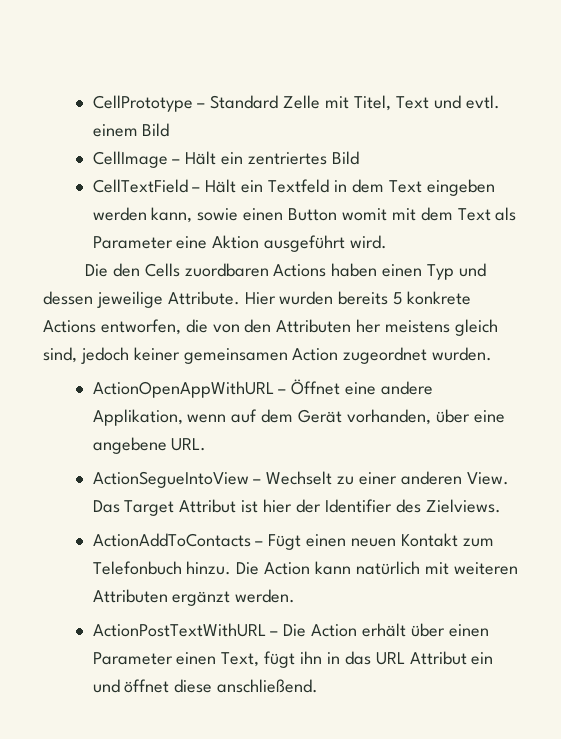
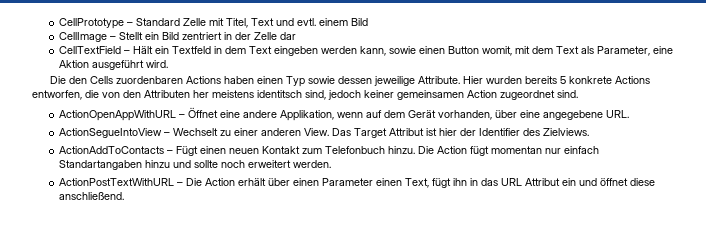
- CellImage – Hält ein zentriertes Bild
+ CellImage – Stellt ein Bild zentriert in der Zelle dar
- CellTextField – Hält ein Textfeld in dem Text eingeben werden kann, sowie einen Button womit mit dem Text als Parameter eine Aktion ausgeführt wird.
+ CellTextField – Hält ein Textfeld in dem Text eingeben werden kann, sowie einen Button womit, mit dem Text als Parameter, eine Aktion ausgeführt wird.
- Die den Cells zuordbaren Actions haben einen Typ und dessen jeweilige Attribute.
+ Die den Cells zuordenbaren Actions haben einen Typ sowie dessen jeweilige Attribute.
- Hier wurden bereits 5 konkrete Actions entworfen, die von den Attributen her meistens gleich sind, jedoch keiner gemeinsamen Action zugeordnet wurden.
+ Hier wurden bereits 5 konkrete Actions entworfen, die von den Attributen her meistens identitsch sind, jedoch keiner gemeinsamen Action zugeordnet sind.
- ActionOpenAppWithURL – Öffnet eine andere Applikation, wenn auf dem Gerät vorhanden, über eine angebene URL.
+ ActionOpenAppWithURL – Öffnet eine andere Applikation, wenn auf dem Gerät vorhanden, über eine angegebene URL.
- Die Action kann natürlich mit weiteren Attributen ergänzt werden.
+ Die Action fügt momentan nur einfach Standartangaben hinzu und sollte noch erweitert werden.

